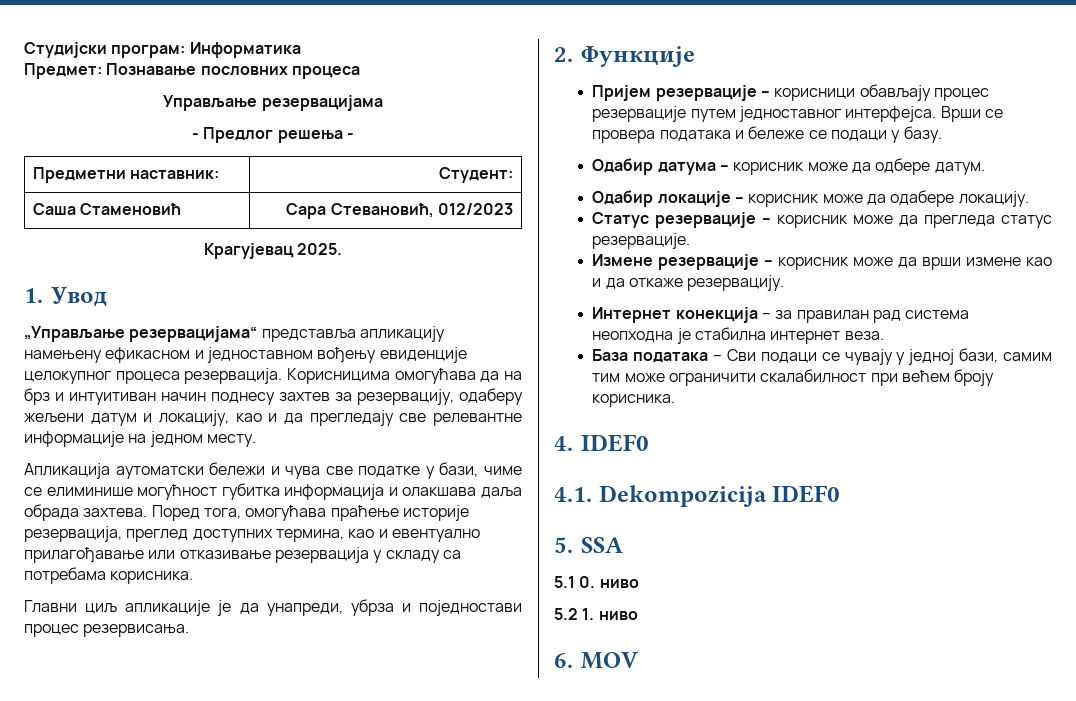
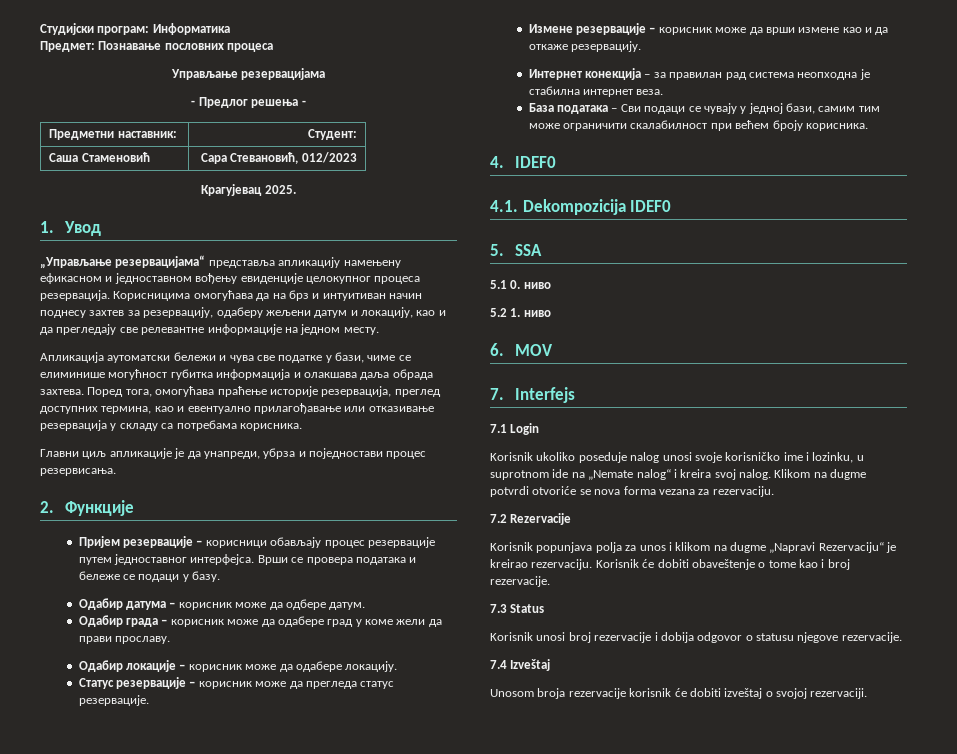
+ Одабир града – корисник може да одабере град у коме жели да прави прославу.
+ 7. Interfejs
+ 7.1 Login
+ Korisnik ukoliko poseduje nalog unosi svoje korisničko ime i lozinku, u suprotnom ide na „Nemate nalog“ i kreira svoj nalog. Klikom na dugme potvrdi otvoriće se nova forma vezana za rezervaciju.
+ 7.2 Rezervacije
+ Korisnik popunjava polja za unos i klikom na dugme „Napravi Rezervaciju“ je kreirao rezervaciju. Korisnik će dobiti obaveštenje o tome kao i broj rezervacije.
+ 7.3 Status
+ Korisnik unosi broj rezervacije i dobija odgovor o statusu njegove rezervacije.
+ 7.4 Izveštaj
+ Unosom broja rezervacije korisnik će dobiti izveštaj o svojoj rezervaciji.

